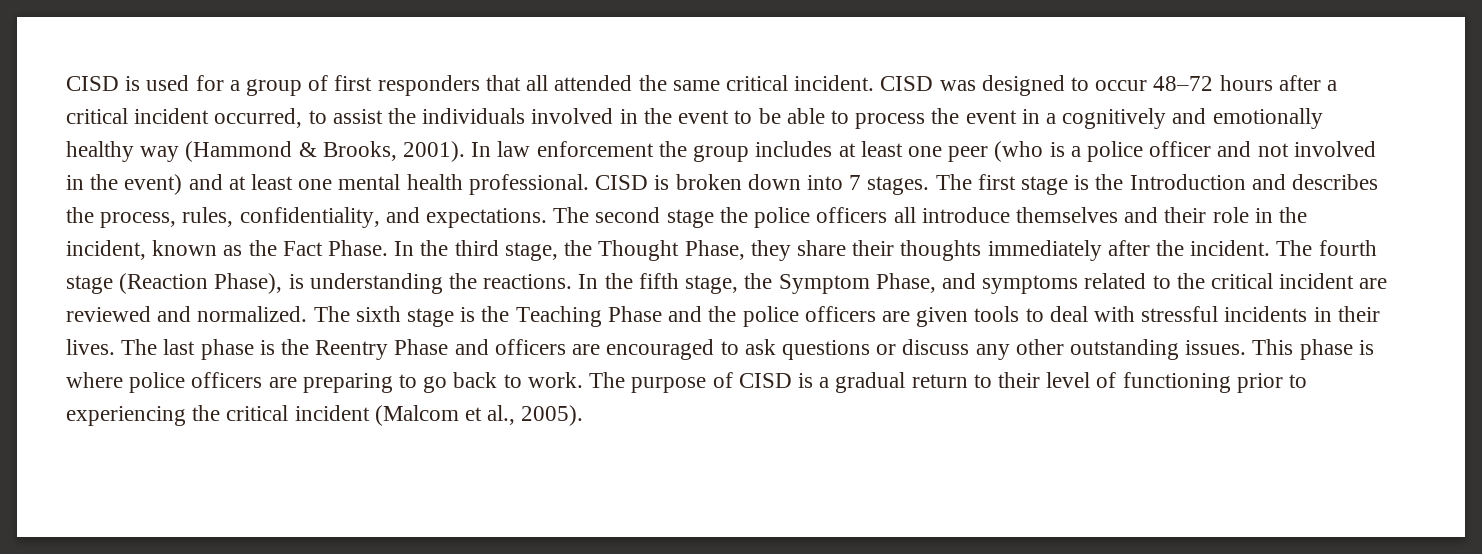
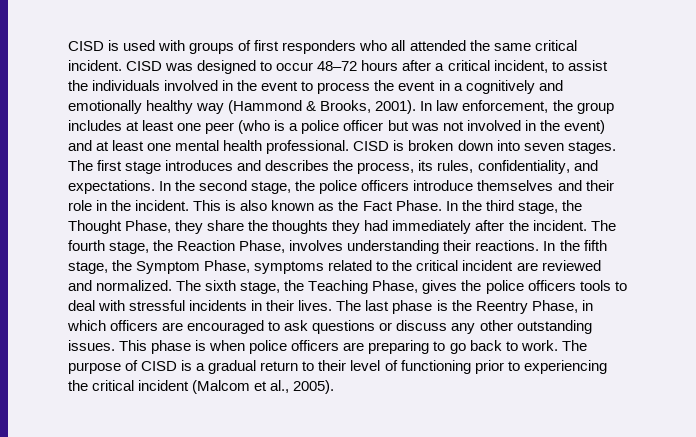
- CISD is used for a group of first responders that all attended the same critical incident.
+ CISD is used with groups of first responders who all attended the same critical incident.
- CISD was designed to occur 48–72 hours after a critical incident occurred, to assist the individuals involved in the event to be able to process the event in a cognitively and emotionally healthy way (Hammond & Brooks, 2001).
+ CISD was designed to occur 48–72 hours after a critical incident, to assist the individuals involved in the event to process the event in a cognitively and emotionally healthy way (Hammond & Brooks, 2001).
- In law enforcement the group includes at least one peer (who is a police officer and not involved in the event) and at least one mental health professional.
+ In law enforcement, the group includes at least one peer (who is a police officer but was not involved in the event) and at least one mental health professional.
- CISD is broken down into 7 stages.
+ CISD is broken down into seven stages.
- The first stage is the Introduction and describes the process, rules, confidentiality, and expectations.
+ The first stage introduces and describes the process, its rules, confidentiality, and expectations.
- The second stage the police officers all introduce themselves and their role in the incident, known as the Fact Phase.
+ In the second stage, the police officers introduce themselves and their role in the incident. This is also known as the Fact Phase.
- In the third stage, the Thought Phase, they share their thoughts immediately after the incident.
+ In the third stage, the Thought Phase, they share the thoughts they had immediately after the incident.
- The fourth stage (Reaction Phase), is understanding the reactions.
+ The fourth stage, the Reaction Phase, involves understanding their reactions.
- In the fifth stage, the Symptom Phase, and symptoms related to the critical incident are reviewed and normalized.
+ In the fifth stage, the Symptom Phase, symptoms related to the critical incident are reviewed and normalized.
- The sixth stage is the Teaching Phase and the police officers are given tools to deal with stressful incidents in their lives.
+ The sixth stage, the Teaching Phase, gives the police officers tools to deal with stressful incidents in their lives.
- The last phase is the Reentry Phase and officers are encouraged to ask questions or discuss any other outstanding issues.
+ The last phase is the Reentry Phase, in which officers are encouraged to ask questions or discuss any other outstanding issues.
- This phase is where police officers are preparing to go back to work.
+ This phase is when police officers are preparing to go back to work.

